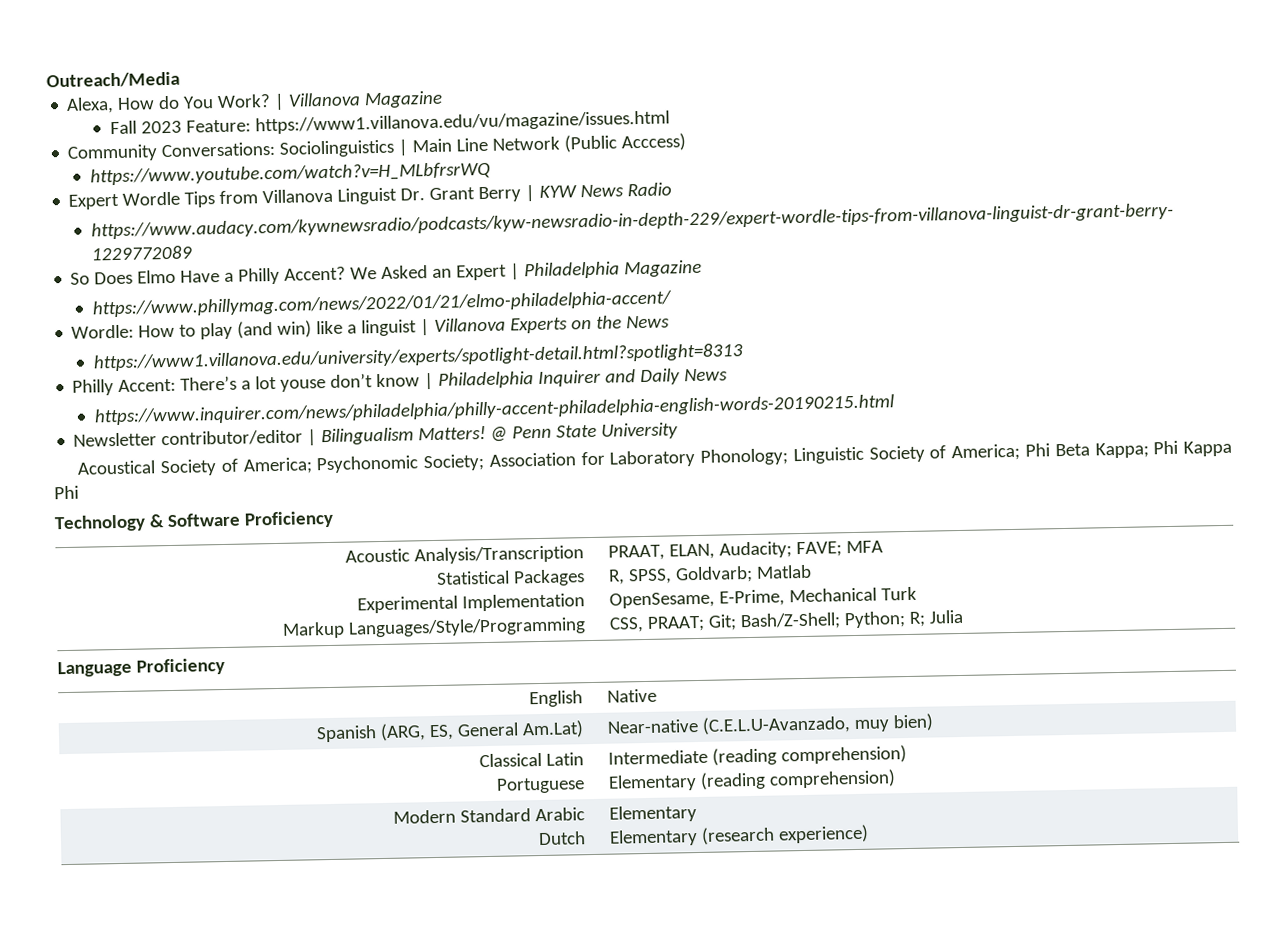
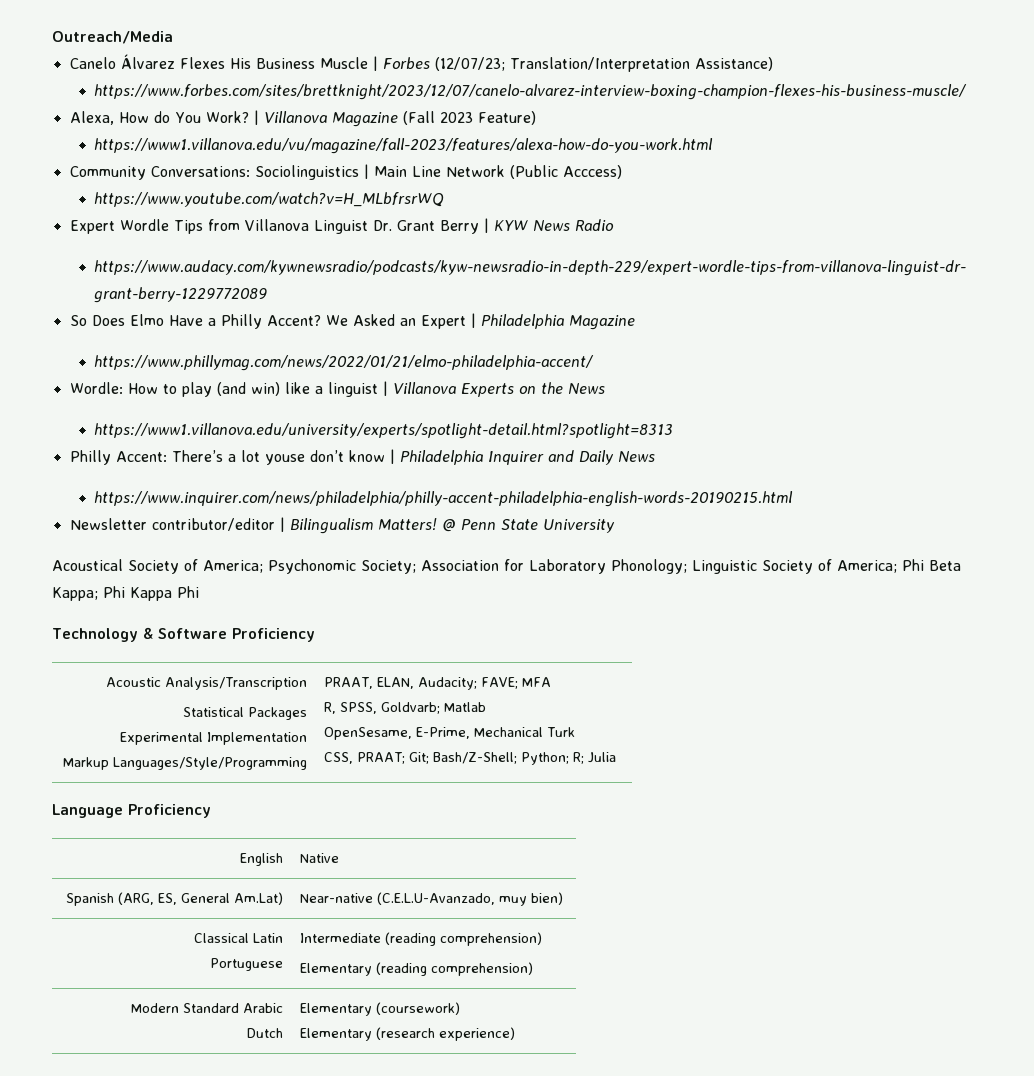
+ Canelo Álvarez Flexes His Business Muscle | Forbes (12/07/23; Translation/Interpretation Assistance)
+ https://www.forbes.com/sites/brettknight/2023/12/07/canelo-alvarez-interview-boxing-champion-flexes-his-business-muscle/
- | Villanova Magazine
- Fall 2023 Feature: https://www1.villanova.edu/vu/magazine/issues.html
+ | Villanova Magazine (Fall 2023 Feature)
+ https://www1.villanova.edu/vu/magazine/fall-2023/features/alexa-how-do-you-work.html
  Modern Standard Arabic
- Dutch | Elementary
+ Dutch | Elementary (coursework)

